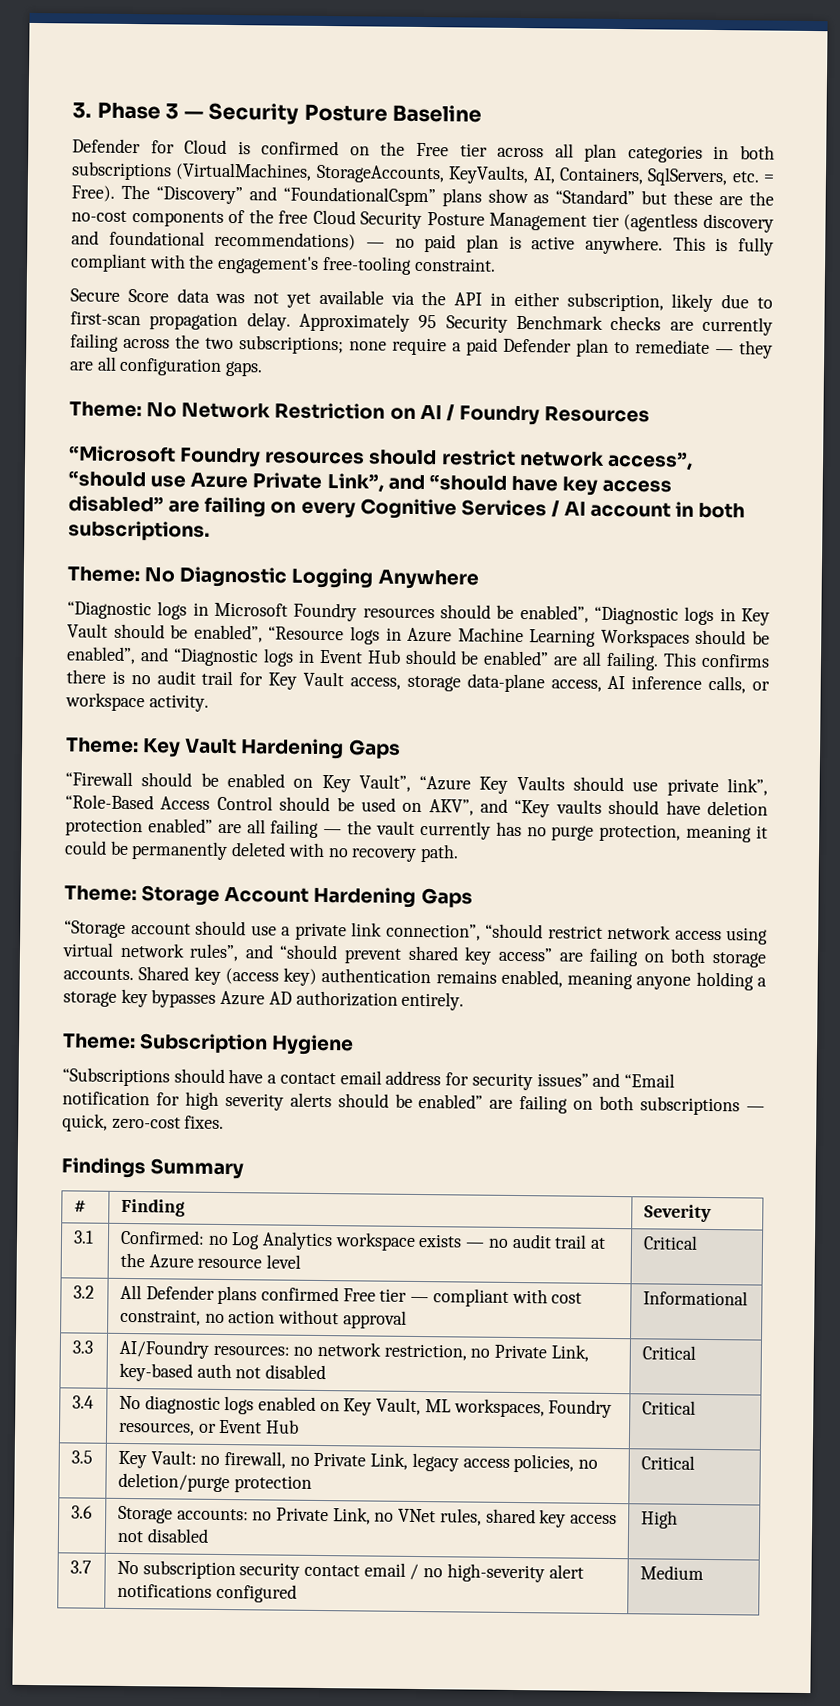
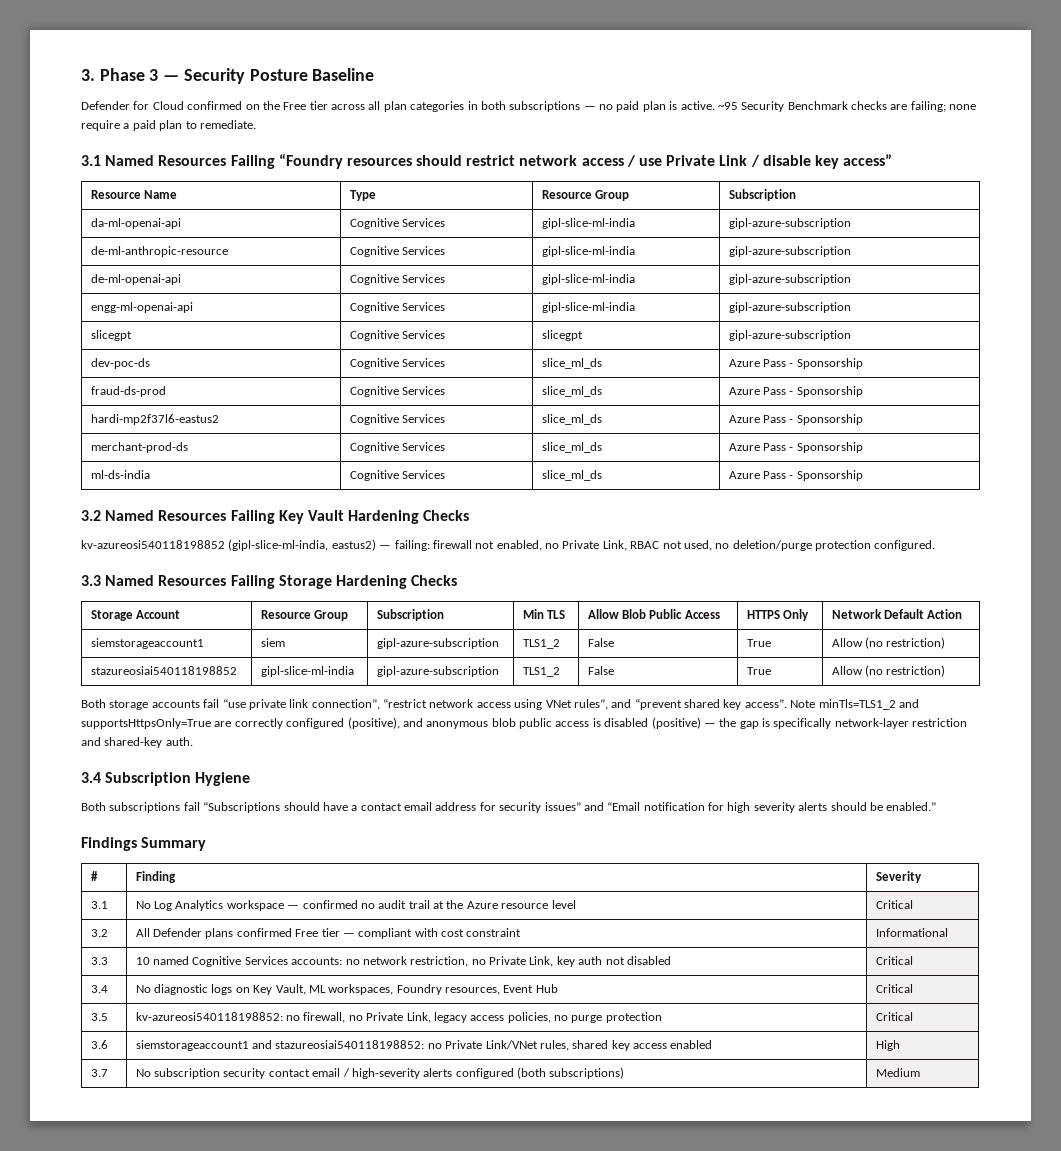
- Defender for Cloud is confirmed on the Free tier across all plan categories in both subscriptions (VirtualMachines, StorageAccounts, KeyVaults, AI, Containers, SqlServers, etc. = Free). The “Discovery” and “FoundationalCspm” plans show as “Standard” but these are the no-cost components of the free Cloud Security Posture Management tier (agentless discovery and foundational recommendations) — no paid plan is active anywhere. This is fully compliant with the engagement's free-tooling constraint.
- Secure Score data was not yet available via the API in either subscription, likely due to first-scan propagation delay. Approximately 95 Security Benchmark checks are currently failing across the two subscriptions; none require a paid Defender plan to remediate — they are all configuration gaps.
- Theme: No Network Restriction on AI / Foundry Resources
- “Microsoft Foundry resources should restrict network access”, “should use Azure Private Link”, and “should have key access disabled” are failing on every Cognitive Services / AI account in both subscriptions.
- Theme: No Diagnostic Logging Anywhere
- “Diagnostic logs in Microsoft Foundry resources should be enabled”, “Diagnostic logs in Key Vault should be enabled”, “Resource logs in Azure Machine Learning Workspaces should be enabled”, and “Diagnostic logs in Event Hub should be enabled” are all failing. This confirms there is no audit trail for Key Vault access, storage data-plane access, AI inference calls, or workspace activity.
- Theme: Key Vault Hardening Gaps
- “Firewall should be enabled on Key Vault”, “Azure Key Vaults should use private link”, “Role-Based Access Control should be used on AKV”, and “Key vaults should have deletion protection enabled” are all failing — the vault currently has no purge protection, meaning it could be permanently deleted with no recovery path.
- Theme: Storage Account Hardening Gaps
- “Storage account should use a private link connection”, “should restrict network access using virtual network rules”, and “should prevent shared key access” are failing on both storage accounts. Shared key (access key) authentication remains enabled, meaning anyone holding a storage key bypasses Azure AD authorization entirely.
- Theme: Subscription Hygiene
+ Defender for Cloud confirmed on the Free tier across all plan categories in both subscriptions — no paid plan is active. ~95 Security Benchmark checks are failing; none require a paid plan to remediate.
+ 3.1 Named Resources Failing “Foundry resources should restrict network access / use Private Link / disable key access”
+ Resource Name | Type | Resource Group | Subscription
+ da-ml-openai-api | Cognitive Services | gipl-slice-ml-india | gipl-azure-subscription
+ de-ml-anthropic-resource | Cognitive Services | gipl-slice-ml-india | gipl-azure-subscription
+ de-ml-openai-api | Cognitive Services | gipl-slice-ml-india | gipl-azure-subscription
+ engg-ml-openai-api | Cognitive Services | gipl-slice-ml-india | gipl-azure-subscription
+ slicegpt | Cognitive Services | slicegpt | gipl-azure-subscription
+ dev-poc-ds | Cognitive Services | slice_ml_ds | Azure Pass - Sponsorship
+ fraud-ds-prod | Cognitive Services | slice_ml_ds | Azure Pass - Sponsorship
+ hardi-mp2f37l6-eastus2 | Cognitive Services | slice_ml_ds | Azure Pass - Sponsorship
+ merchant-prod-ds | Cognitive Services | slice_ml_ds | Azure Pass - Sponsorship
+ ml-ds-india | Cognitive Services | slice_ml_ds | Azure Pass - Sponsorship
+ 3.2 Named Resources Failing Key Vault Hardening Checks
+ kv-azureosi540118198852 (gipl-slice-ml-india, eastus2) — failing: firewall not enabled, no Private Link, RBAC not used, no deletion/purge protection configured.
+ 3.3 Named Resources Failing Storage Hardening Checks
+ Storage Account | Resource Group | Subscription | Min TLS | Allow Blob Public Access | HTTPS Only | Network Default Action
+ siemstorageaccount1 | siem | gipl-azure-subscription | TLS1_2 | False | True | Allow (no restriction)
+ stazureosiai540118198852 | gipl-slice-ml-india | gipl-azure-subscription | TLS1_2 | False | True | Allow (no restriction)
+ Both storage accounts fail “use private link connection”, “restrict network access using VNet rules”, and “prevent shared key access”. Note minTls=TLS1_2 and supportsHttpsOnly=True are correctly configured (positive), and anonymous blob public access is disabled (positive) — the gap is specifically network-layer restriction and shared-key auth.
+ 3.4 Subscription Hygiene
- “Subscriptions should have a contact email address for security issues” and “Email notification for high severity alerts should be enabled” are failing on both subscriptions — quick, zero-cost fixes.
+ Both subscriptions fail “Subscriptions should have a contact email address for security issues” and “Email notification for high severity alerts should be enabled.”
- 3.1 | Confirmed: no Log Analytics workspace exists — no audit trail at the Azure resource level | Critical
+ 3.1 | No Log Analytics workspace — confirmed no audit trail at the Azure resource level | Critical
- 3.2 | All Defender plans confirmed Free tier — compliant with cost constraint, no action without approval | Informational
- 3.3 | AI/Foundry resources: no network restriction, no Private Link, key-based auth not disabled | Critical
+ 3.2 | All Defender plans confirmed Free tier — compliant with cost constraint | Informational
+ 3.3 | 10 named Cognitive Services accounts: no network restriction, no Private Link, key auth not disabled | Critical
- 3.4 | No diagnostic logs enabled on Key Vault, ML workspaces, Foundry resources, or Event Hub | Critical
+ 3.4 | No diagnostic logs on Key Vault, ML workspaces, Foundry resources, Event Hub | Critical
- 3.5 | Key Vault: no firewall, no Private Link, legacy access policies, no deletion/purge protection | Critical
+ 3.5 | kv-azureosi540118198852: no firewall, no Private Link, legacy access policies, no purge protection | Critical
- 3.6 | Storage accounts: no Private Link, no VNet rules, shared key access not disabled | High
+ 3.6 | siemstorageaccount1 and stazureosiai540118198852: no Private Link/VNet rules, shared key access enabled | High
- 3.7 | No subscription security contact email / no high-severity alert notifications configured | Medium
+ 3.7 | No subscription security contact email / high-severity alerts configured (both subscriptions) | Medium

